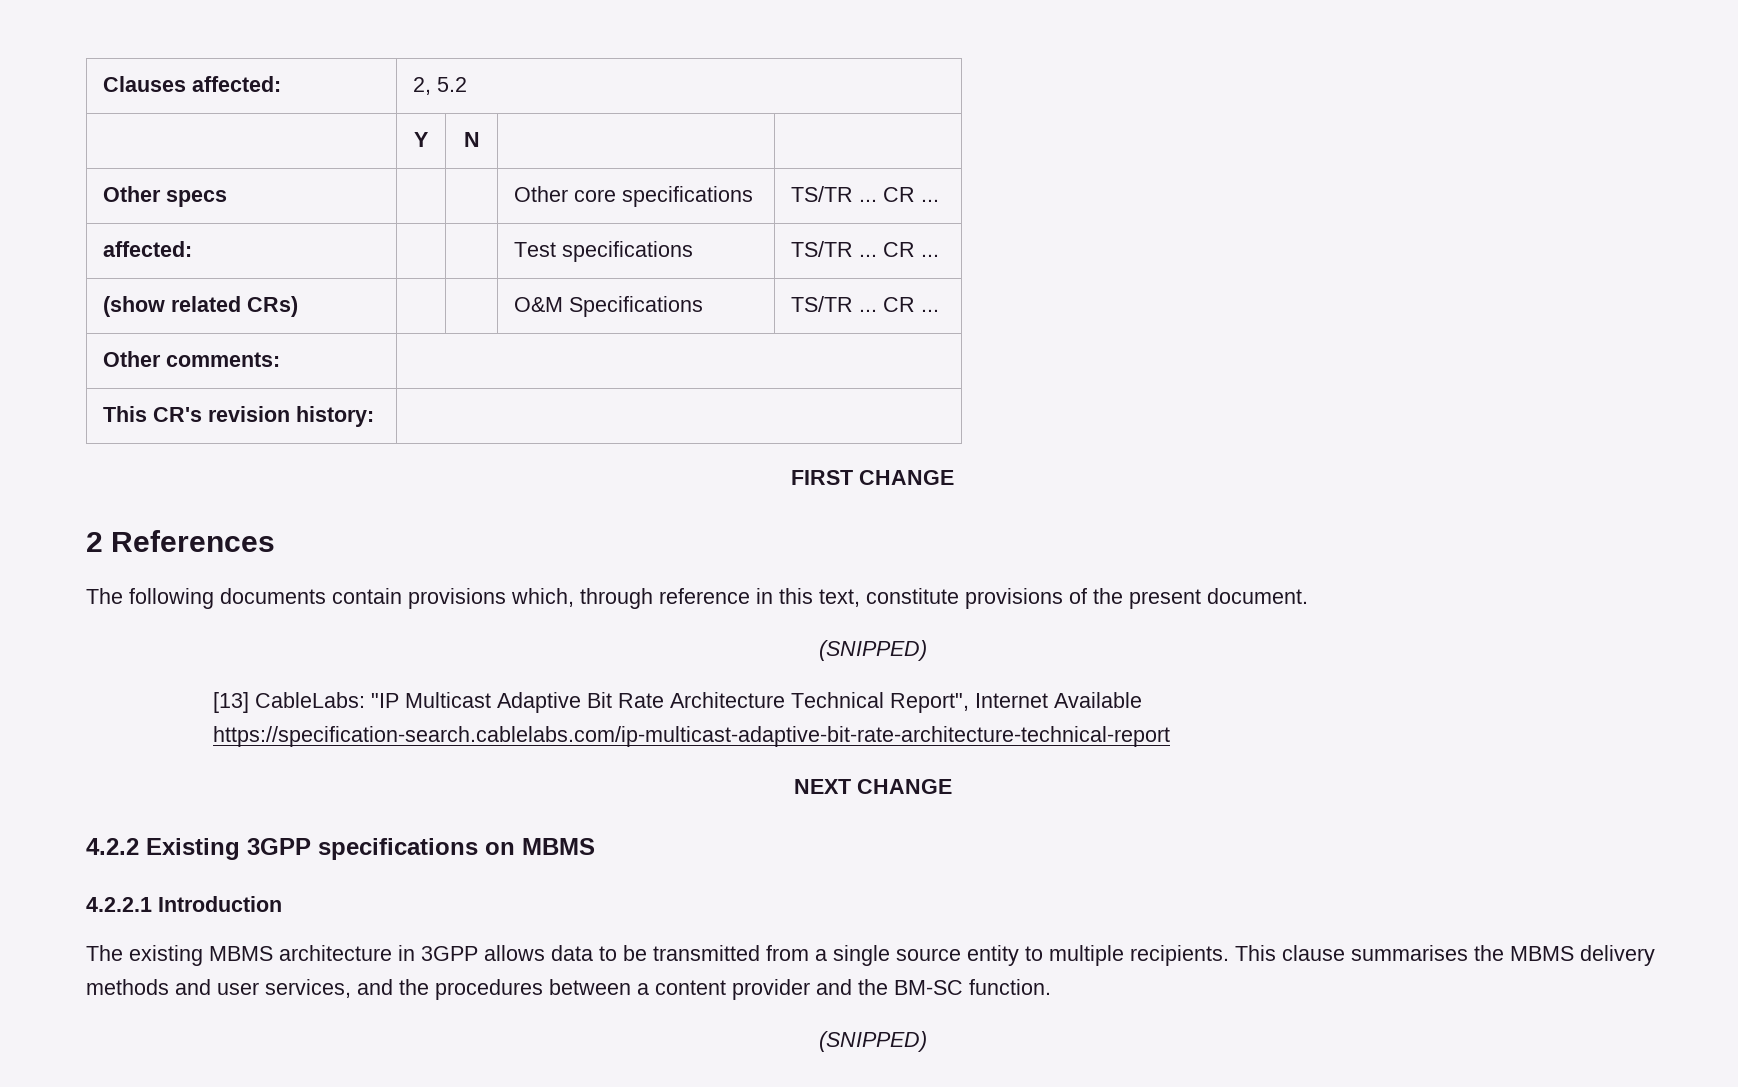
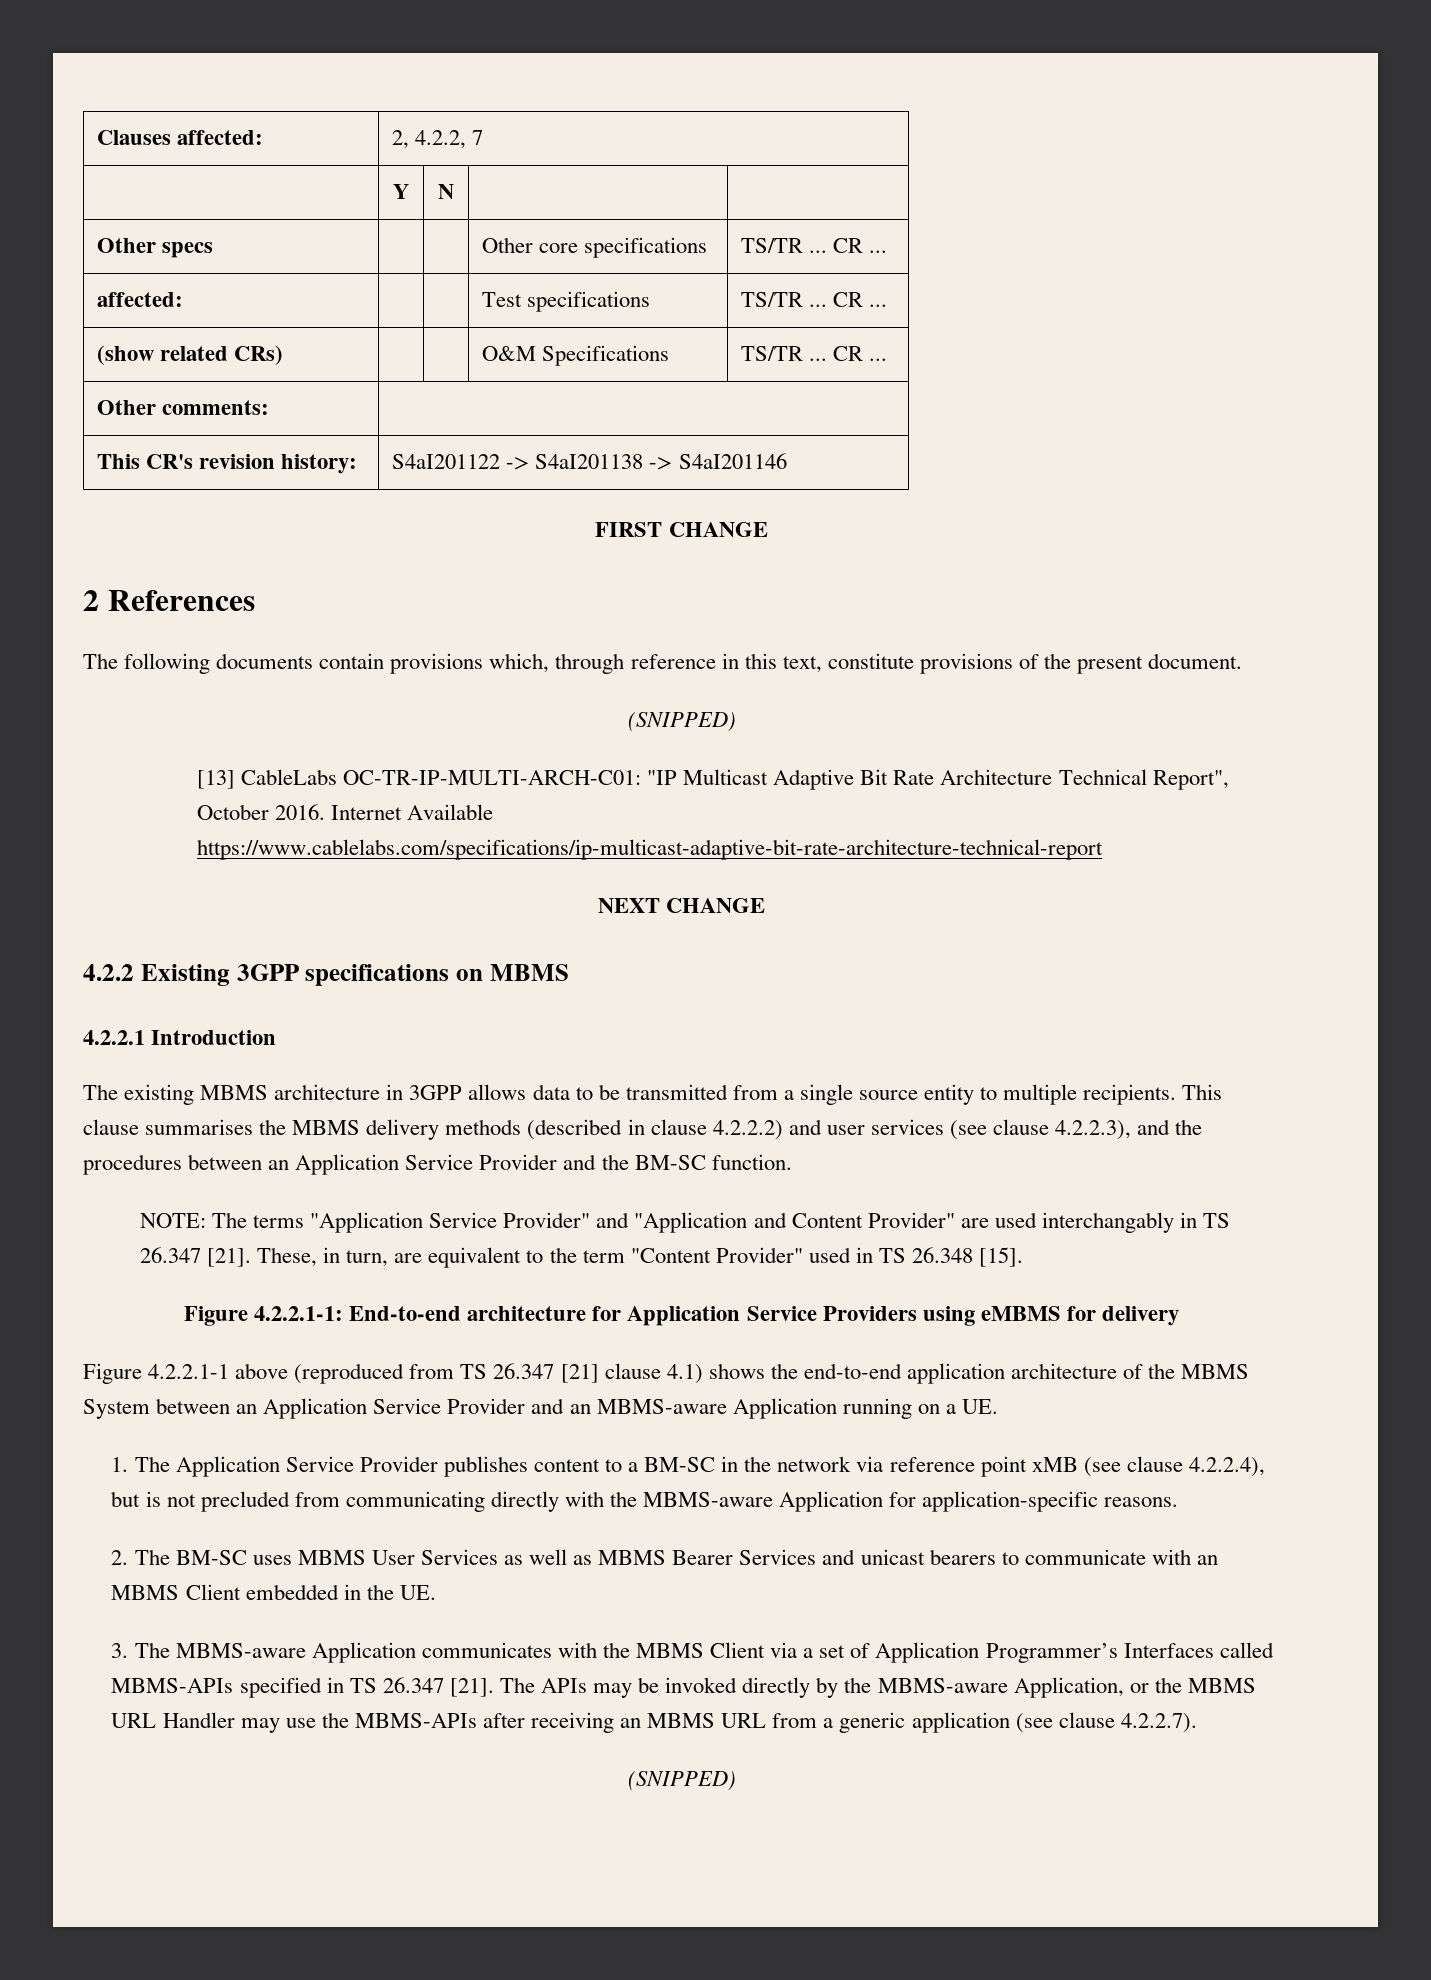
- Clauses affected: | 2, 5.2
+ Clauses affected: | 2, 4.2.2, 7
- This CR's revision history: |
+ This CR's revision history: | S4aI201122 -> S4aI201138 -> S4aI201146
- [13] CableLabs: "IP Multicast Adaptive Bit Rate Architecture Technical Report", Internet Available https://specification-search.cablelabs.com/ip-multicast-adaptive-bit-rate-architecture-technical-report
+ [13] CableLabs OC-TR-IP-MULTI-ARCH-C01: "IP Multicast Adaptive Bit Rate Architecture Technical Report", October 2016. Internet Available https://www.cablelabs.com/specifications/ip-multicast-adaptive-bit-rate-architecture-technical-report
- This clause summarises the MBMS delivery methods and user services, and the procedures between a content provider and the BM-SC function.
+ This clause summarises the MBMS delivery methods (described in clause 4.2.2.2) and user services (see clause 4.2.2.3), and the procedures between an Application Service Provider and the BM-SC function.
+ NOTE: The terms "Application Service Provider" and "Application and Content Provider" are used interchangably in TS 26.347 [21]. These, in turn, are equivalent to the term "Content Provider" used in TS 26.348 [15].
+ Figure 4.2.2.1-1: End-to-end architecture for Application Service Providers using eMBMS for delivery
+ Figure 4.2.2.1-1 above (reproduced from TS 26.347 [21] clause 4.1) shows the end-to-end application architecture of the MBMS System between an Application Service Provider and an MBMS-aware Application running on a UE.
+ 1. The Application Service Provider publishes content to a BM-SC in the network via reference point xMB (see clause 4.2.2.4), but is not precluded from communicating directly with the MBMS-aware Application for application-specific reasons.
+ 2. The BM-SC uses MBMS User Services as well as MBMS Bearer Services and unicast bearers to communicate with an MBMS Client embedded in the UE.
+ 3. The MBMS-aware Application communicates with the MBMS Client via a set of Application Programmer’s Interfaces called MBMS-APIs specified in TS 26.347 [21]. The APIs may be invoked directly by the MBMS-aware Application, or the MBMS URL Handler may use the MBMS-APIs after receiving an MBMS URL from a generic application (see clause 4.2.2.7).

